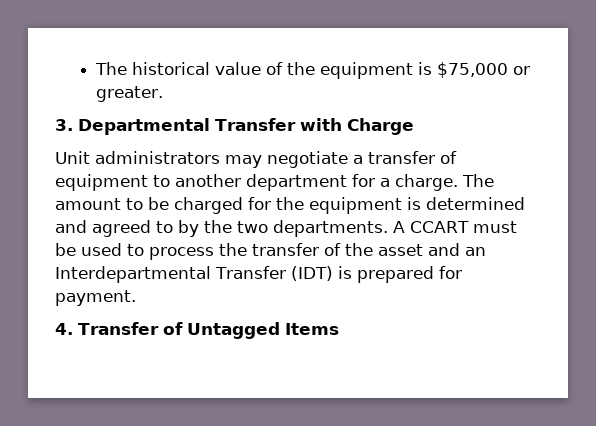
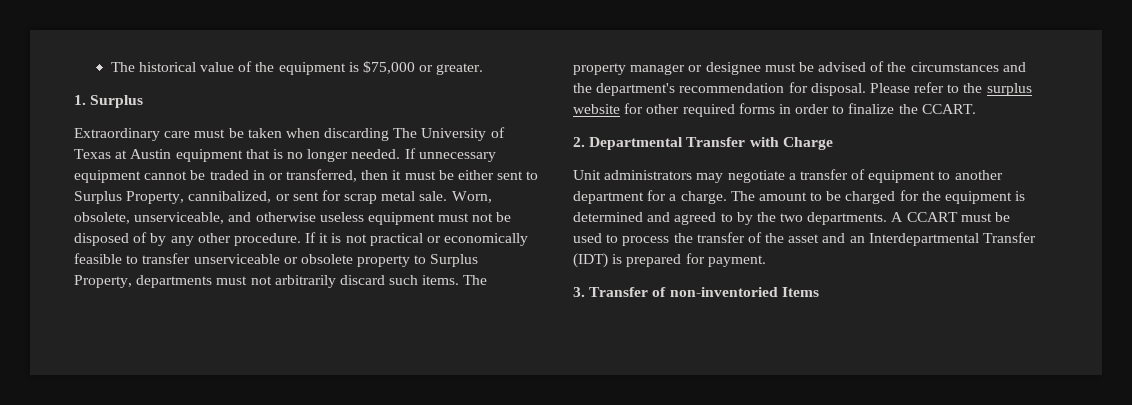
- 3. Departmental Transfer with Charge
+ 1. Surplus
+ Extraordinary care must be taken when discarding The University of Texas at Austin equipment that is no longer needed. If unnecessary equipment cannot be traded in or transferred, then it must be either sent to Surplus Property, cannibalized, or sent for scrap metal sale. Worn, obsolete, unserviceable, and otherwise useless equipment must not be disposed of by any other procedure. If it is not practical or economically feasible to transfer unserviceable or obsolete property to Surplus Property, departments must not arbitrarily discard such items. The property manager or designee must be advised of the circumstances and the department's recommendation for disposal. Please refer to the surplus website for other required forms in order to finalize the CCART.
+ 2. Departmental Transfer with Charge
- 4. Transfer of Untagged Items
+ 3. Transfer of non-inventoried Items

